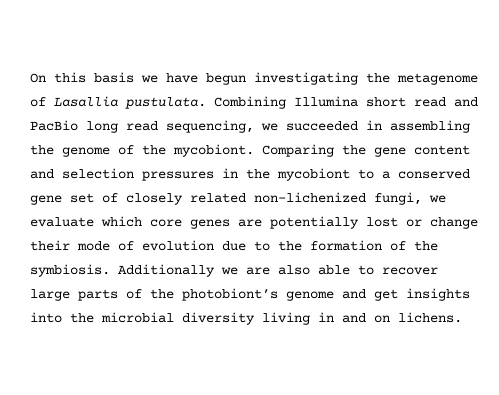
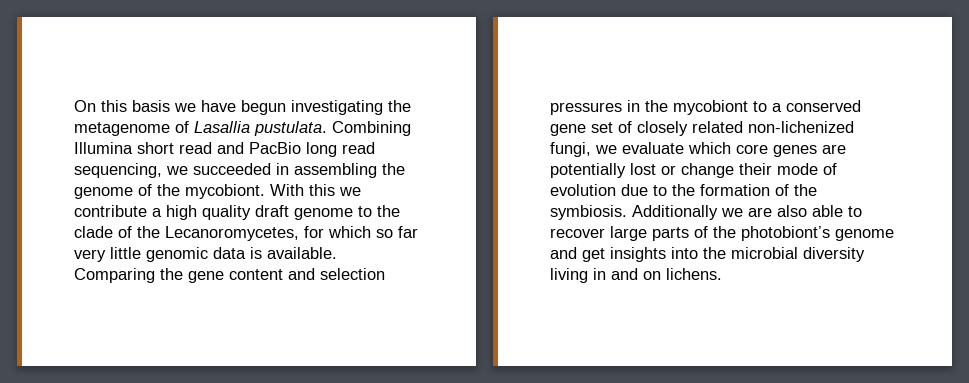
+ With this we contribute a high quality draft genome to the clade of the Lecanoromycetes, for which so far very little genomic data is available.

